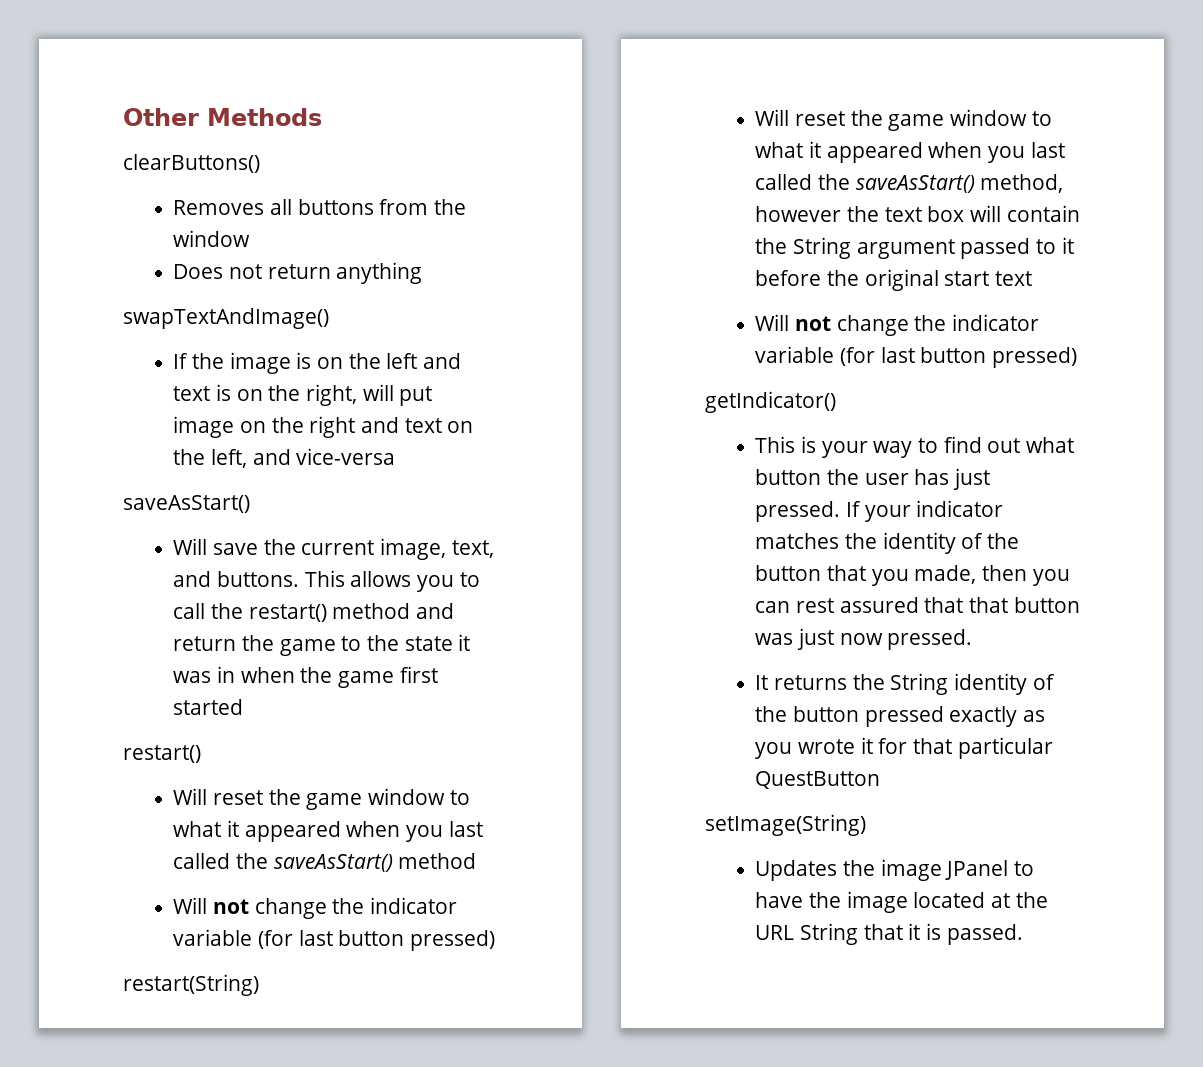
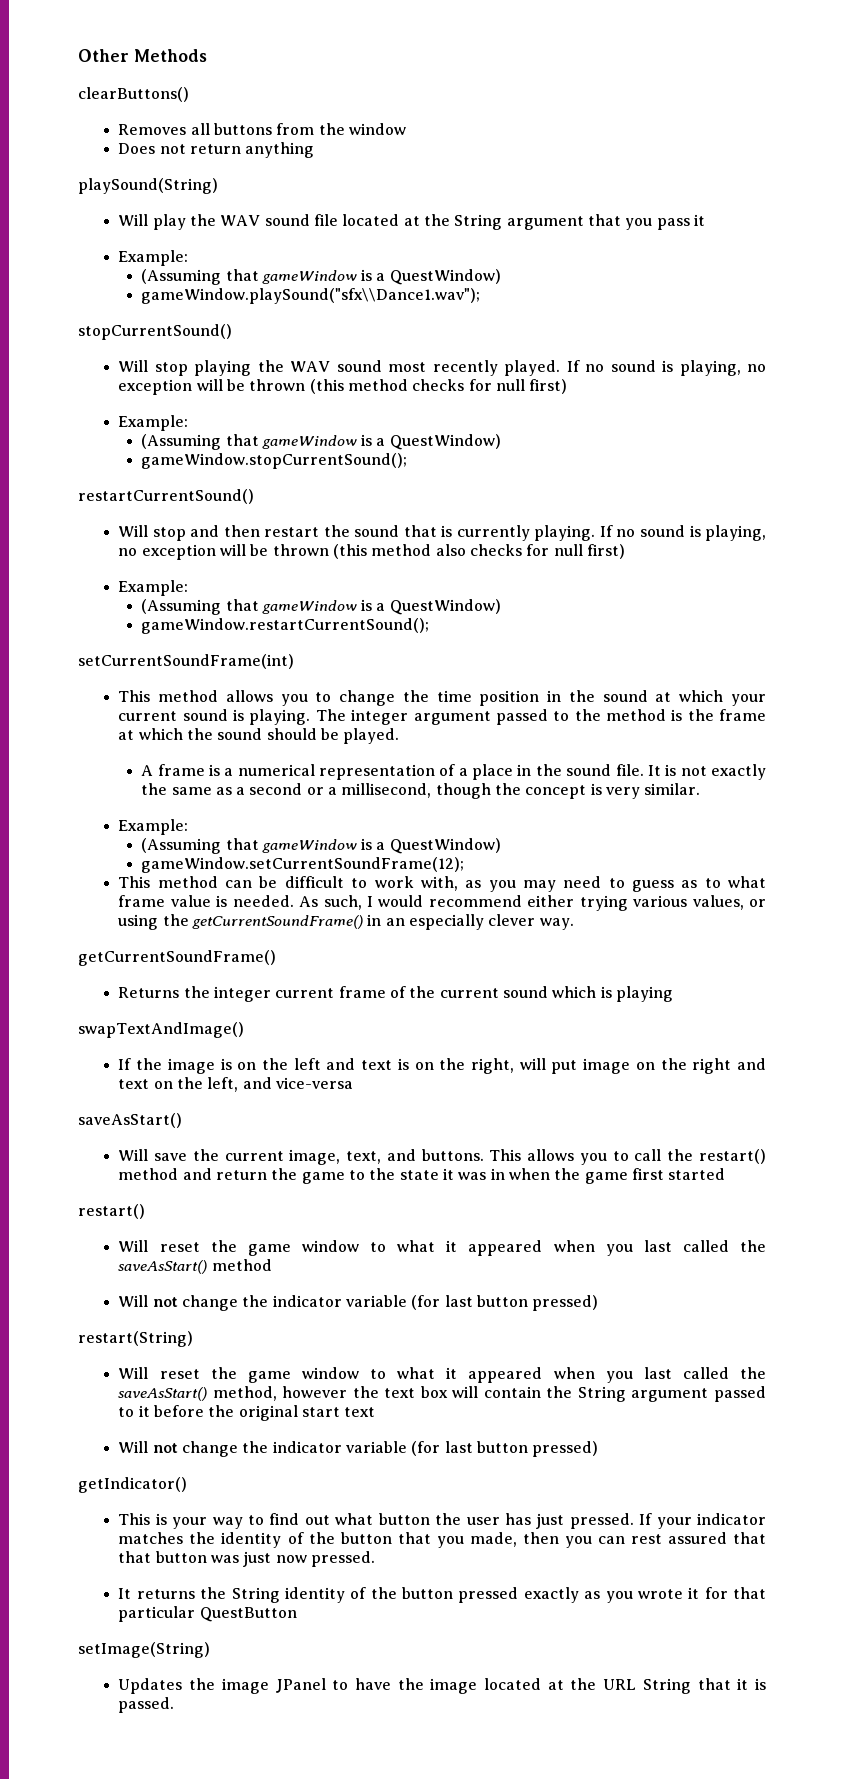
+ playSound(String)
+ Will play the WAV sound file located at the String argument that you pass it
+ Example:
+ (Assuming that gameWindow is a QuestWindow)
+ gameWindow.playSound("sfx\\Dance1.wav");
+ stopCurrentSound()
+ Will stop playing the WAV sound most recently played. If no sound is playing, no exception will be thrown (this method checks for null first)
+ Example:
+ (Assuming that gameWindow is a QuestWindow)
+ gameWindow.stopCurrentSound();
+ restartCurrentSound()
+ Will stop and then restart the sound that is currently playing. If no sound is playing, no exception will be thrown (this method also checks for null first)
+ Example:
+ (Assuming that gameWindow is a QuestWindow)
+ gameWindow.restartCurrentSound();
+ setCurrentSoundFrame(int)
+ This method allows you to change the time position in the sound at which your current sound is playing. The integer argument passed to the method is the frame at which the sound should be played.
+ A frame is a numerical representation of a place in the sound file. It is not exactly the same as a second or a millisecond, though the concept is very similar.
+ Example:
+ (Assuming that gameWindow is a QuestWindow)
+ gameWindow.setCurrentSoundFrame(12);
+ This method can be difficult to work with, as you may need to guess as to what frame value is needed. As such, I would recommend either trying various values, or using the getCurrentSoundFrame() in an especially clever way.
+ getCurrentSoundFrame()
+ Returns the integer current frame of the current sound which is playing

